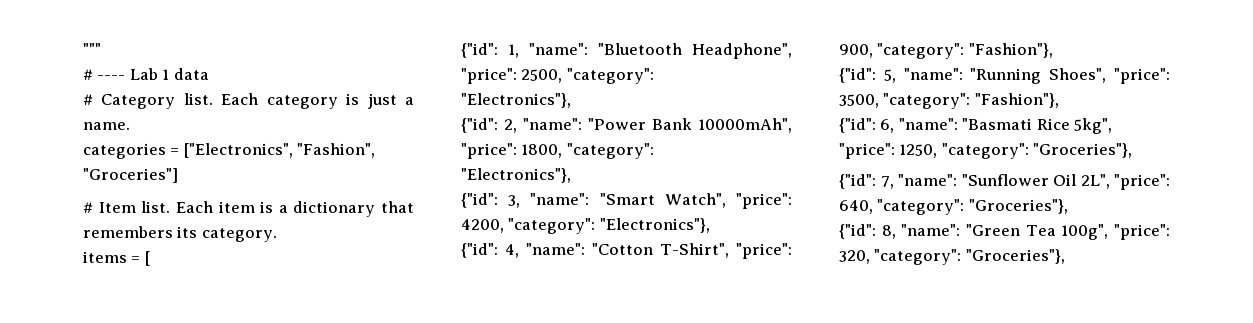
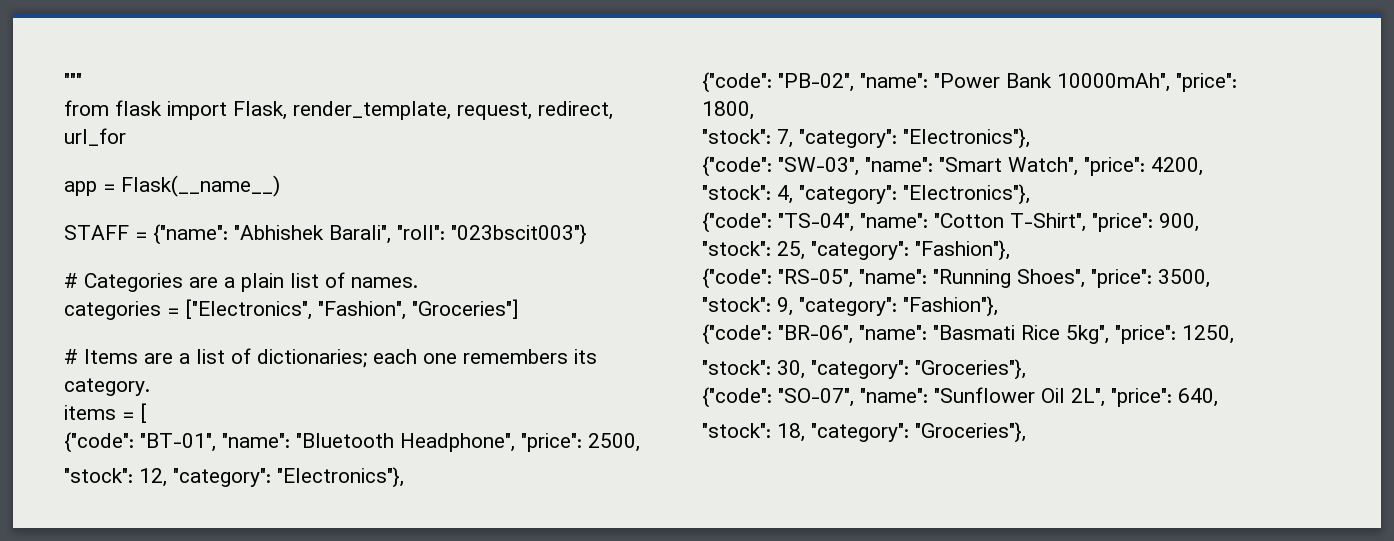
- # ---- Lab 1 data
- # Category list. Each category is just a name.
+ from flask import Flask, render_template, request, redirect, url_for
+ app = Flask(__name__)
+ STAFF = {"name": "Abhishek Barali", "roll": "023bscit003"}
+ # Categories are a plain list of names.
- # Item list. Each item is a dictionary that remembers its category.
+ # Items are a list of dictionaries; each one remembers its category.
- {"id": 1, "name": "Bluetooth Headphone", "price": 2500, "category":
- "Electronics"},
- {"id": 2, "name": "Power Bank 10000mAh", "price": 1800, "category":
- "Electronics"},
- {"id": 3, "name": "Smart Watch", "price": 4200, "category": "Electronics"},
- {"id": 4, "name": "Cotton T-Shirt", "price": 900, "category": "Fashion"},
- {"id": 5, "name": "Running Shoes", "price": 3500, "category": "Fashion"},
- {"id": 6, "name": "Basmati Rice 5kg", "price": 1250, "category": "Groceries"},
- {"id": 7, "name": "Sunflower Oil 2L", "price": 640, "category": "Groceries"},
- {"id": 8, "name": "Green Tea 100g", "price": 320, "category": "Groceries"},
+ {"code": "BT-01", "name": "Bluetooth Headphone", "price": 2500,
+ "stock": 12, "category": "Electronics"},
+ {"code": "PB-02", "name": "Power Bank 10000mAh", "price": 1800,
+ "stock": 7, "category": "Electronics"},
+ {"code": "SW-03", "name": "Smart Watch", "price": 4200,
+ "stock": 4, "category": "Electronics"},
+ {"code": "TS-04", "name": "Cotton T-Shirt", "price": 900,
+ "stock": 25, "category": "Fashion"},
+ {"code": "RS-05", "name": "Running Shoes", "price": 3500,
+ "stock": 9, "category": "Fashion"},
+ {"code": "BR-06", "name": "Basmati Rice 5kg", "price": 1250,
+ "stock": 30, "category": "Groceries"},
+ {"code": "SO-07", "name": "Sunflower Oil 2L", "price": 640,
+ "stock": 18, "category": "Groceries"},

